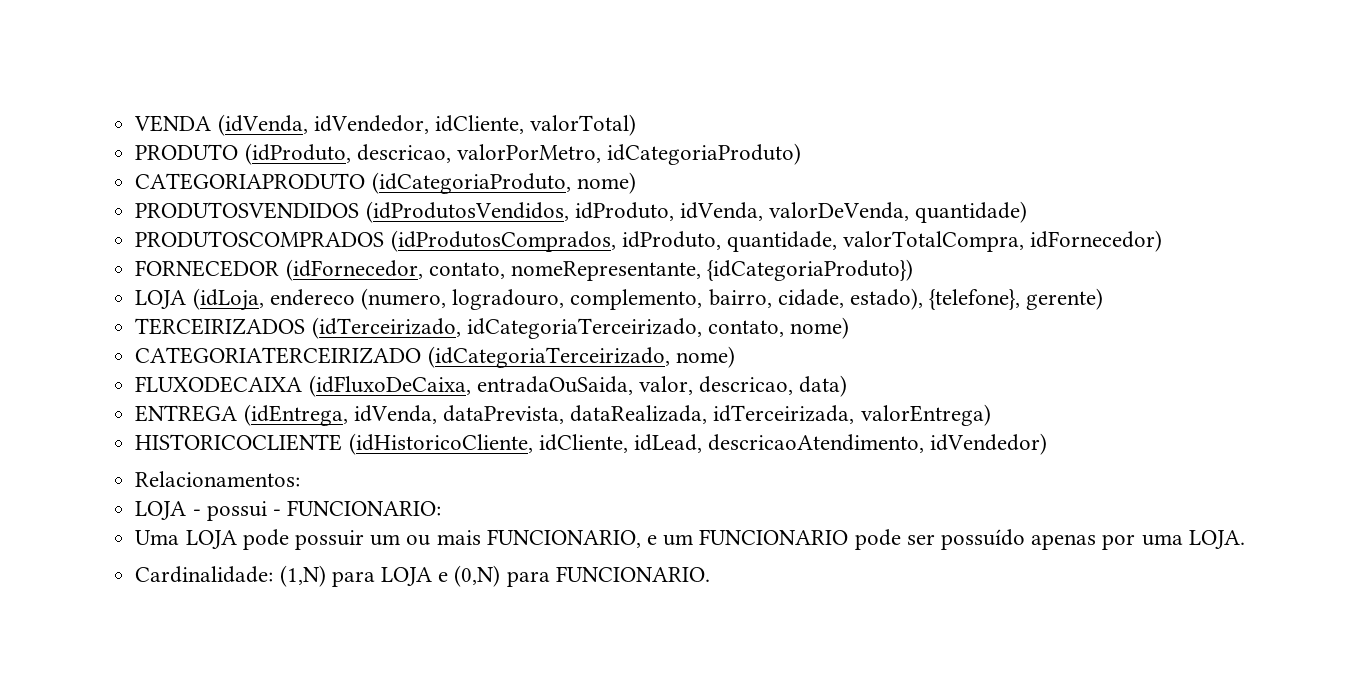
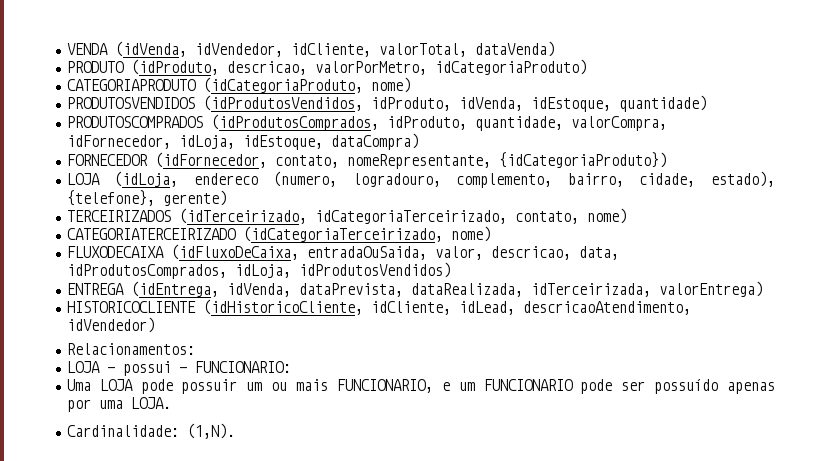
- VENDA (idVenda, idVendedor, idCliente, valorTotal)
+ VENDA (idVenda, idVendedor, idCliente, valorTotal, dataVenda)
- PRODUTOSVENDIDOS (idProdutosVendidos, idProduto, idVenda, valorDeVenda, quantidade)
+ PRODUTOSVENDIDOS (idProdutosVendidos, idProduto, idVenda, idEstoque, quantidade)
- PRODUTOSCOMPRADOS (idProdutosComprados, idProduto, quantidade, valorTotalCompra, idFornecedor)
+ PRODUTOSCOMPRADOS (idProdutosComprados, idProduto, quantidade, valorCompra, idFornecedor, idLoja, idEstoque, dataCompra)
- FLUXODECAIXA (idFluxoDeCaixa, entradaOuSaida, valor, descricao, data)
+ FLUXODECAIXA (idFluxoDeCaixa, entradaOuSaida, valor, descricao, data, idProdutosComprados, idLoja, idProdutosVendidos)
- Cardinalidade: (1,N) para LOJA e (0,N) para FUNCIONARIO.
+ Cardinalidade: (1,N).

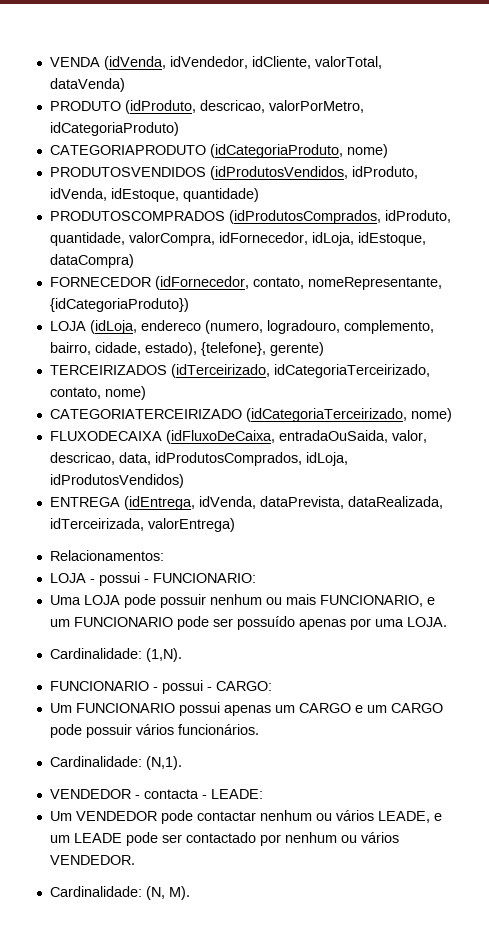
- HISTORICOCLIENTE (idHistoricoCliente, idCliente, idLead, descricaoAtendimento, idVendedor)
- Uma LOJA pode possuir um ou mais FUNCIONARIO, e um FUNCIONARIO pode ser possuído apenas por uma LOJA.
+ Uma LOJA pode possuir nenhum ou mais FUNCIONARIO, e um FUNCIONARIO pode ser possuído apenas por uma LOJA.
+ FUNCIONARIO - possui - CARGO:
+ Um FUNCIONARIO possui apenas um CARGO e um CARGO pode possuir vários funcionários.
+ Cardinalidade: (N,1).
+ VENDEDOR - contacta - LEADE:
+ Um VENDEDOR pode contactar nenhum ou vários LEADE, e um LEADE pode ser contactado por nenhum ou vários VENDEDOR.
+ Cardinalidade: (N, M).

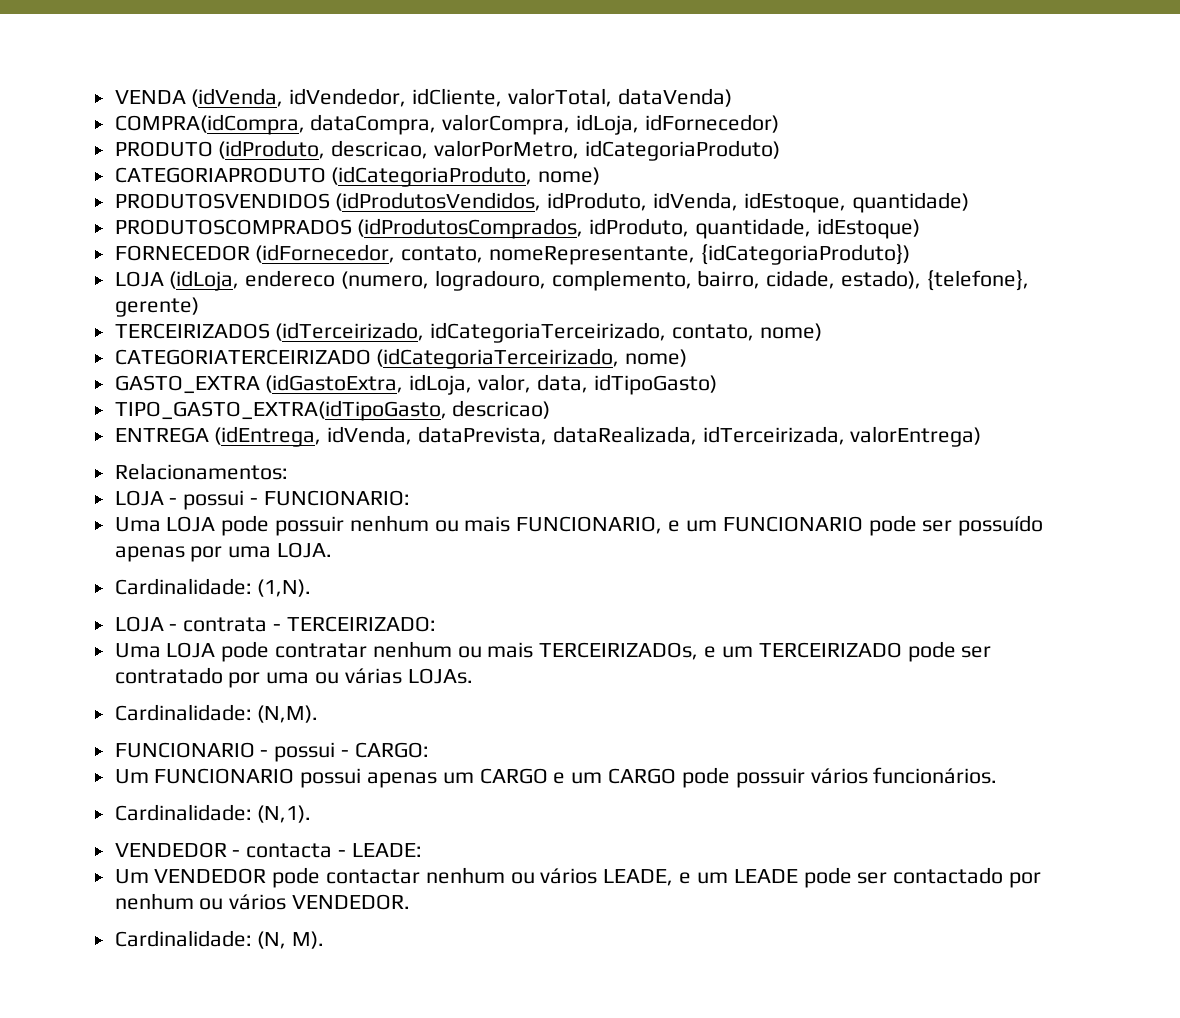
+ COMPRA(idCompra, dataCompra, valorCompra, idLoja, idFornecedor)
- PRODUTOSCOMPRADOS (idProdutosComprados, idProduto, quantidade, valorCompra, idFornecedor, idLoja, idEstoque, dataCompra)
+ PRODUTOSCOMPRADOS (idProdutosComprados, idProduto, quantidade, idEstoque)
- FLUXODECAIXA (idFluxoDeCaixa, entradaOuSaida, valor, descricao, data, idProdutosComprados, idLoja, idProdutosVendidos)
+ GASTO_EXTRA (idGastoExtra, idLoja, valor, data, idTipoGasto)
+ TIPO_GASTO_EXTRA(idTipoGasto, descricao)
+ LOJA - contrata - TERCEIRIZADO:
+ Uma LOJA pode contratar nenhum ou mais TERCEIRIZADOs, e um TERCEIRIZADO pode ser contratado por uma ou várias LOJAs.
+ Cardinalidade: (N,M).

